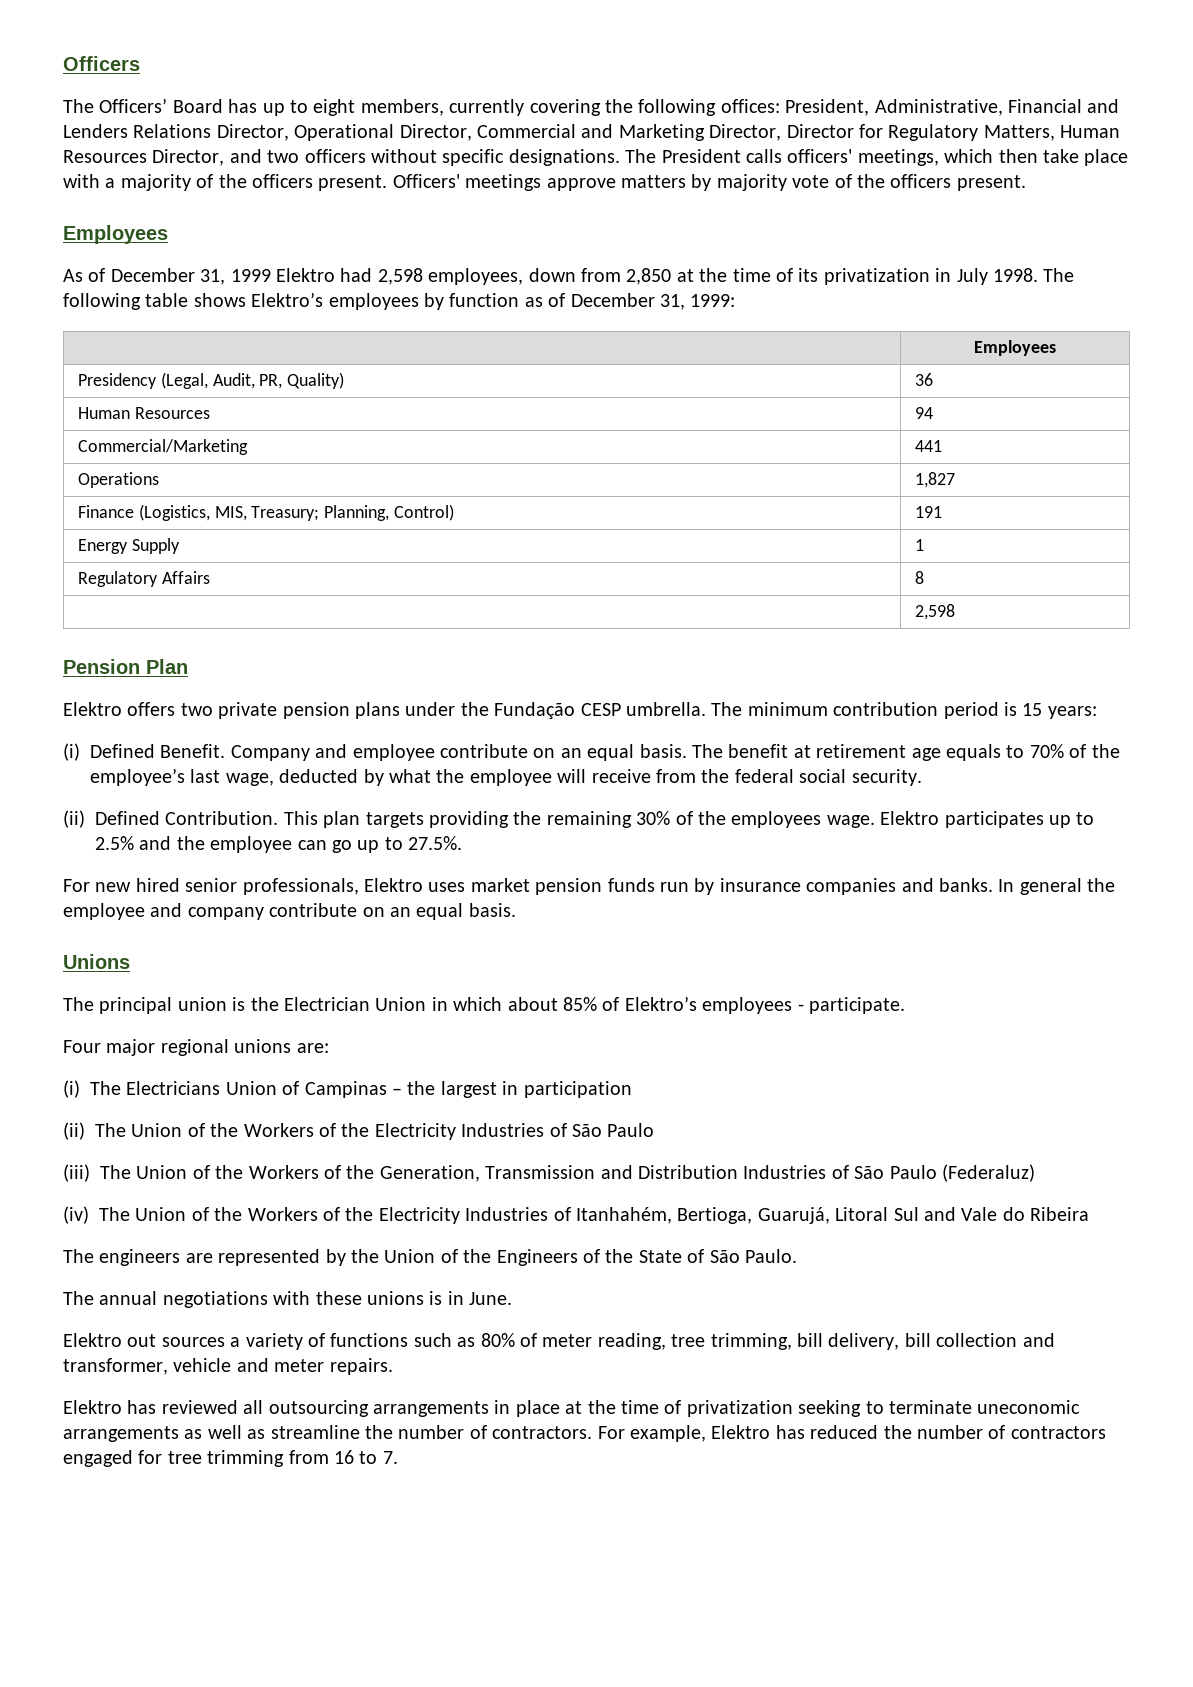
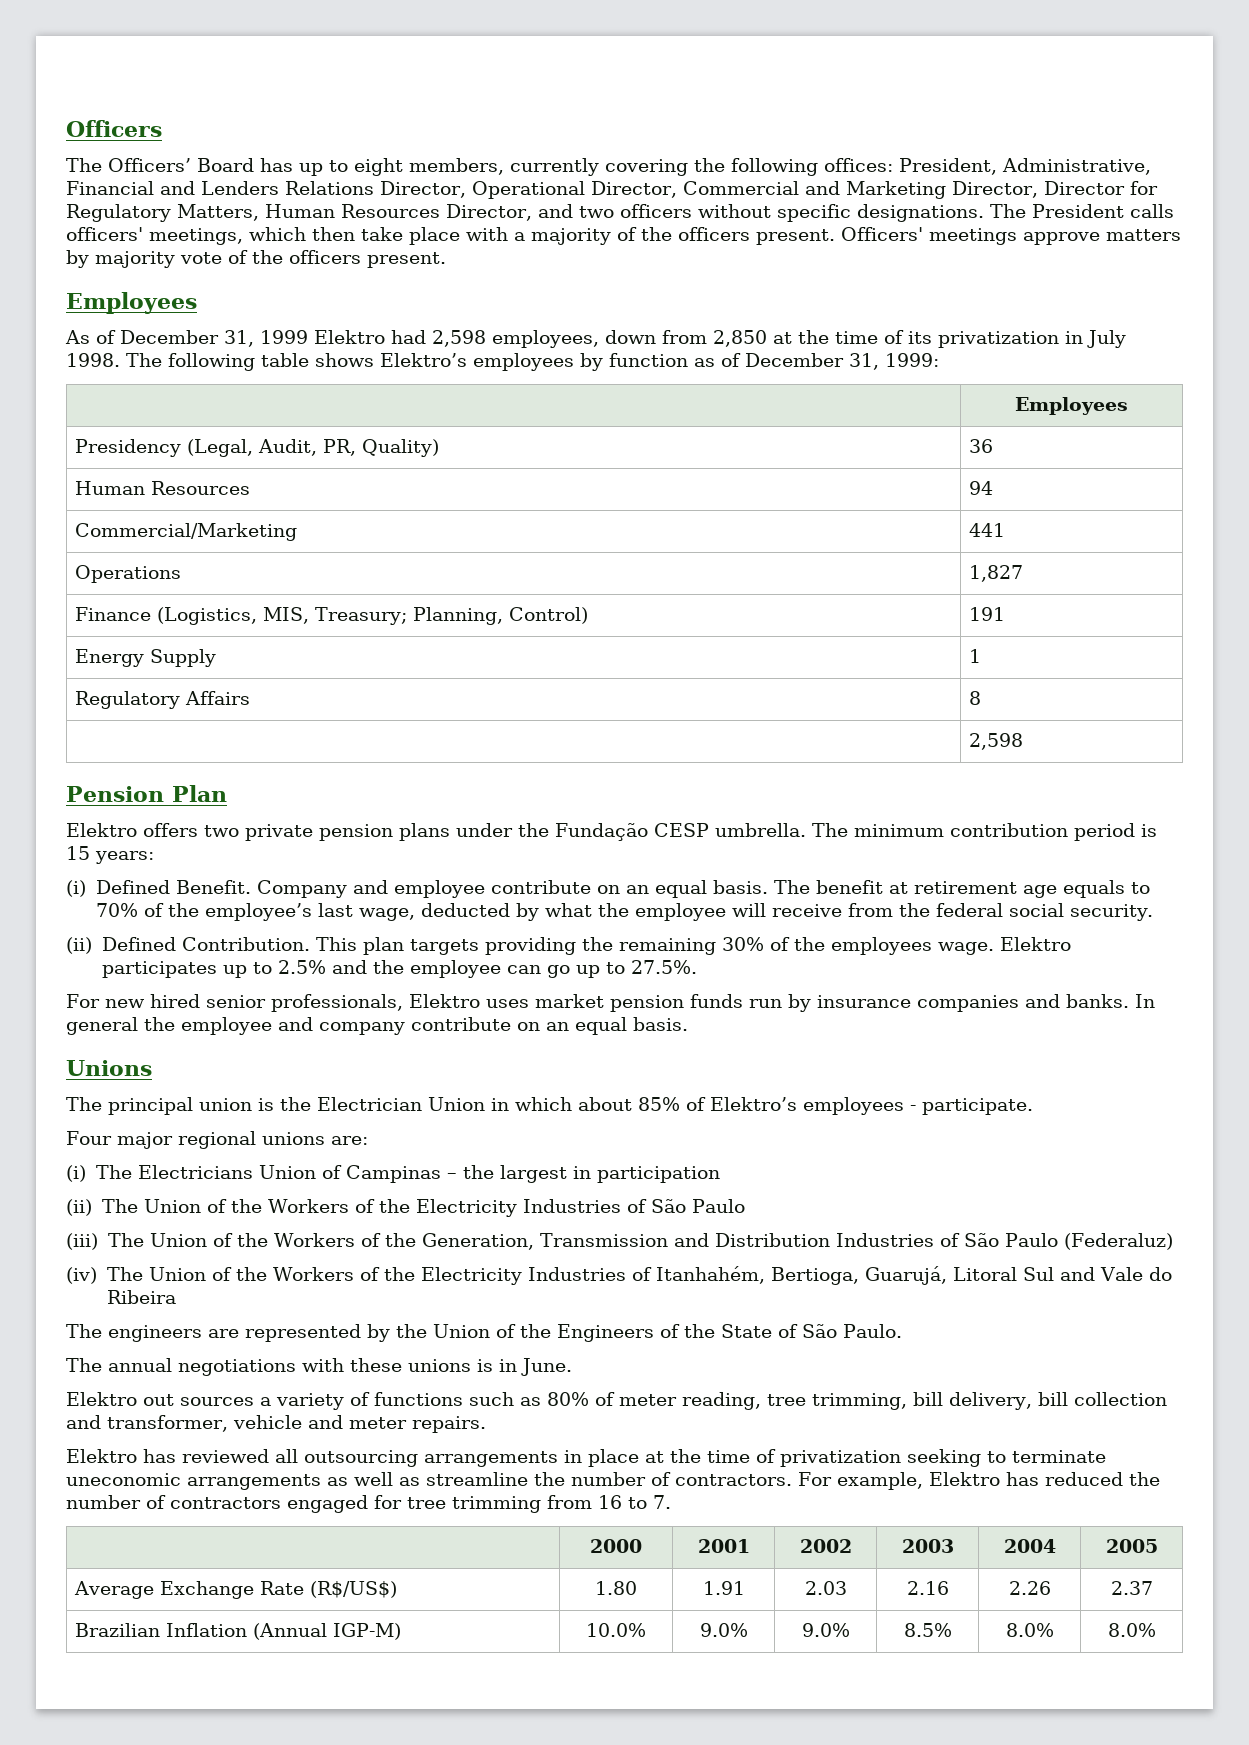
+ | 2000 | 2001 | 2002 | 2003 | 2004 | 2005
+ Average Exchange Rate (R$/US$) | 1.80 | 1.91 | 2.03 | 2.16 | 2.26 | 2.37
+ Brazilian Inflation (Annual IGP-M) | 10.0% | 9.0% | 9.0% | 8.5% | 8.0% | 8.0%

